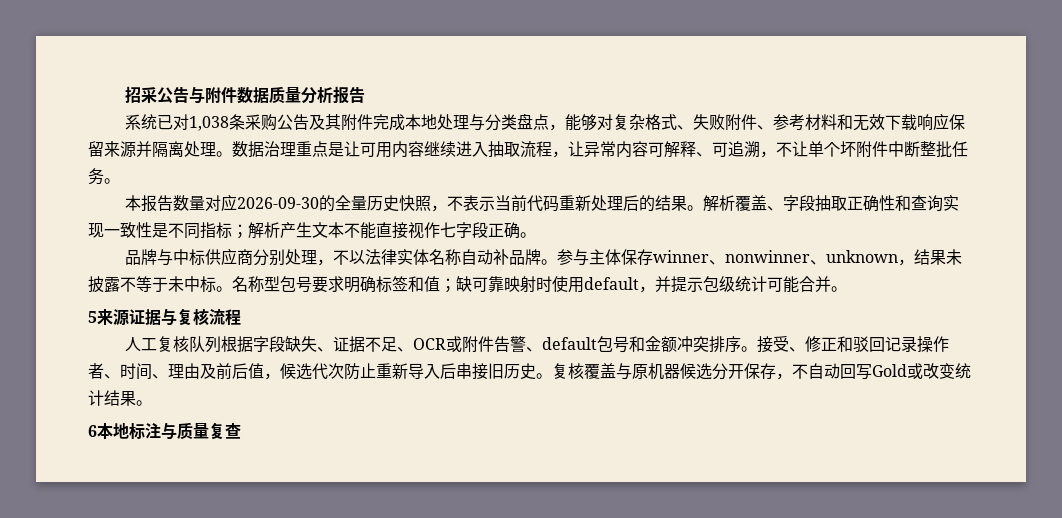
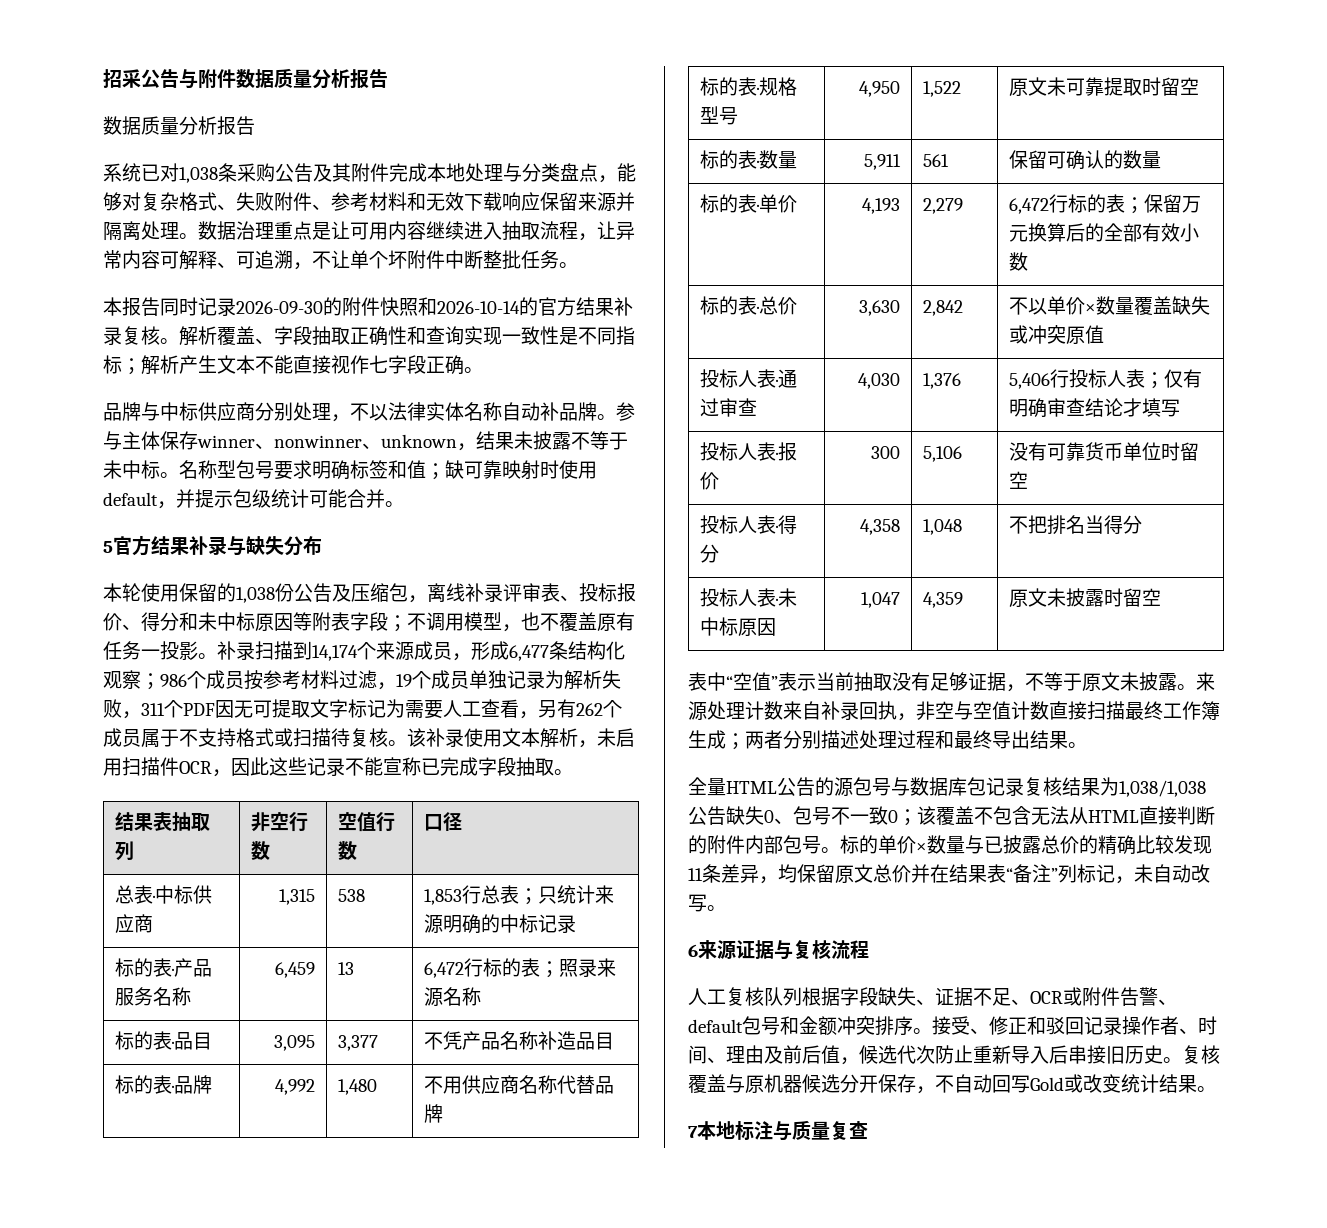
  招采公告与附件数据质量分析报告
+ 数据质量分析报告
- 本报告数量对应2026-09-30的全量历史快照，不表示当前代码重新处理后的结果。
+ 本报告同时记录2026-09-30的附件快照和2026-10-14的官方结果补录复核。
- 5来源证据与复核流程
+ 5官方结果补录与缺失分布
+ 本轮使用保留的1,038份公告及压缩包，离线补录评审表、投标报价、得分和未中标原因等附表字段；不调用模型，也不覆盖原有任务一投影。补录扫描到14,174个来源成员，形成6,477条结构化观察；986个成员按参考材料过滤，19个成员单独记录为解析失败，311个PDF因无可提取文字标记为需要人工查看，另有262个成员属于不支持格式或扫描待复核。该补录使用文本解析，未启用扫描件OCR，因此这些记录不能宣称已完成字段抽取。
+ 结果表抽取列 | 非空行数 | 空值行数 | 口径
+ 总表·中标供应商 | 1,315 | 538 | 1,853行总表；只统计来源明确的中标记录
+ 标的表·产品服务名称 | 6,459 | 13 | 6,472行标的表；照录来源名称
+ 标的表·品目 | 3,095 | 3,377 | 不凭产品名称补造品目
+ 标的表·品牌 | 4,992 | 1,480 | 不用供应商名称代替品牌
+ 标的表·规格型号 | 4,950 | 1,522 | 原文未可靠提取时留空
+ 标的表·数量 | 5,911 | 561 | 保留可确认的数量
+ 标的表·单价 | 4,193 | 2,279 | 6,472行标的表；保留万元换算后的全部有效小数
+ 标的表·总价 | 3,630 | 2,842 | 不以单价×数量覆盖缺失或冲突原值
+ 投标人表·通过审查 | 4,030 | 1,376 | 5,406行投标人表；仅有明确审查结论才填写
+ 投标人表·报价 | 300 | 5,106 | 没有可靠货币单位时留空
+ 投标人表·得分 | 4,358 | 1,048 | 不把排名当得分
+ 投标人表·未中标原因 | 1,047 | 4,359 | 原文未披露时留空
+ 表中“空值”表示当前抽取没有足够证据，不等于原文未披露。来源处理计数来自补录回执，非空与空值计数直接扫描最终工作簿生成；两者分别描述处理过程和最终导出结果。
+ 全量HTML公告的源包号与数据库包记录复核结果为1,038/1,038公告缺失0、包号不一致0；该覆盖不包含无法从HTML直接判断的附件内部包号。标的单价×数量与已披露总价的精确比较发现11条差异，均保留原文总价并在结果表“备注”列标记，未自动改写。
+ 6来源证据与复核流程
- 6本地标注与质量复查
+ 7本地标注与质量复查

